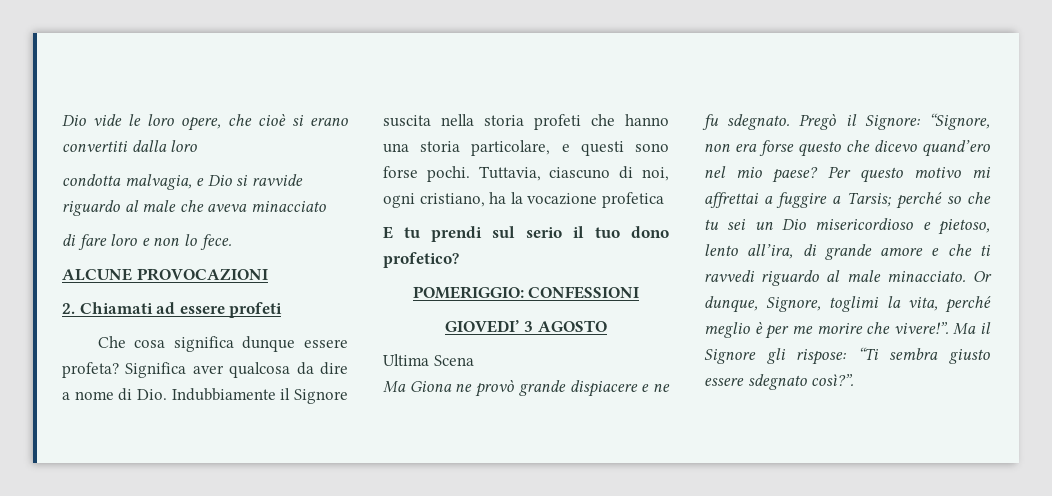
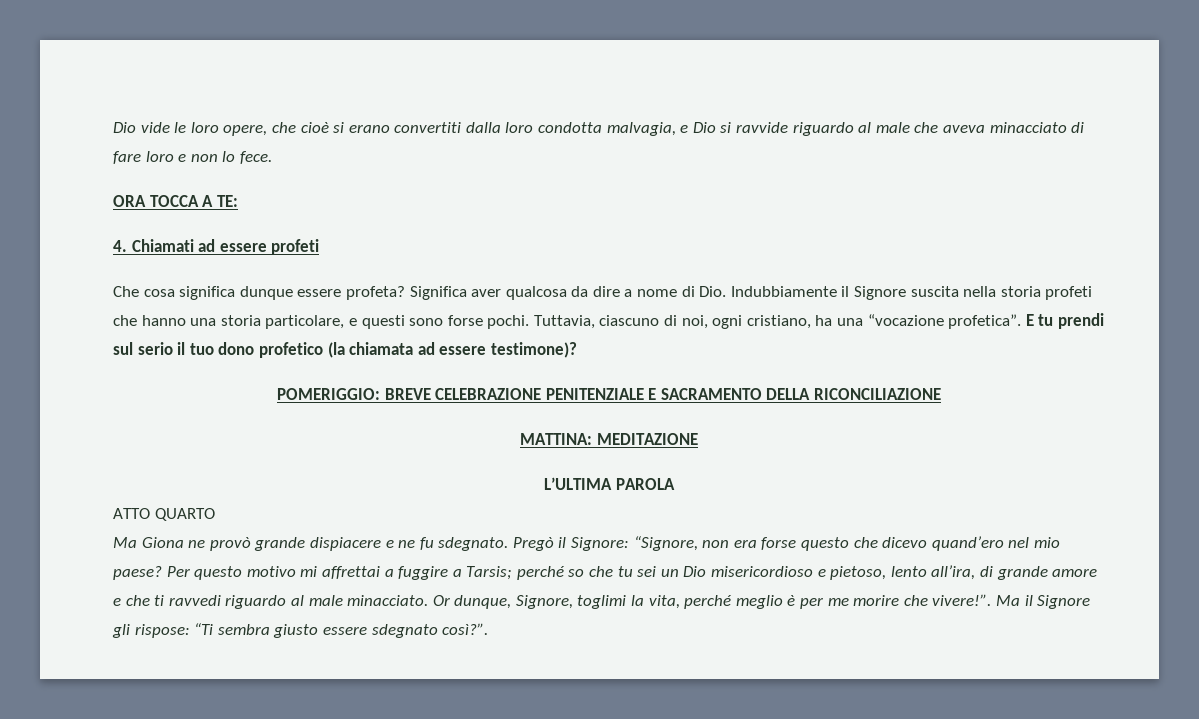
- Dio vide le loro opere, che cioè si erano convertiti dalla loro
- condotta malvagia, e Dio si ravvide riguardo al male che aveva minacciato
- di fare loro e non lo fece.
+ Dio vide le loro opere, che cioè si erano convertiti dalla loro condotta malvagia, e Dio si ravvide riguardo al male che aveva minacciato di fare loro e non lo fece.
- ALCUNE PROVOCAZIONI
- 2. Chiamati ad essere profeti
+ ORA TOCCA A TE:
+ 4. Chiamati ad essere profeti
- Tuttavia, ciascuno di noi, ogni cristiano, ha la vocazione profetica
- E tu prendi sul serio il tuo dono profetico?
- POMERIGGIO: CONFESSIONI
- GIOVEDI’ 3 AGOSTO
- Ultima Scena
+ Tuttavia, ciascuno di noi, ogni cristiano, ha una “vocazione profetica”. E tu prendi sul serio il tuo dono profetico (la chiamata ad essere testimone)?
+ POMERIGGIO: BREVE CELEBRAZIONE PENITENZIALE E SACRAMENTO DELLA RICONCILIAZIONE
+ MATTINA: MEDITAZIONE
+ L’ULTIMA PAROLA
+ ATTO QUARTO

